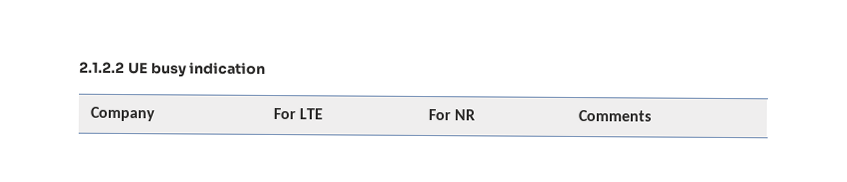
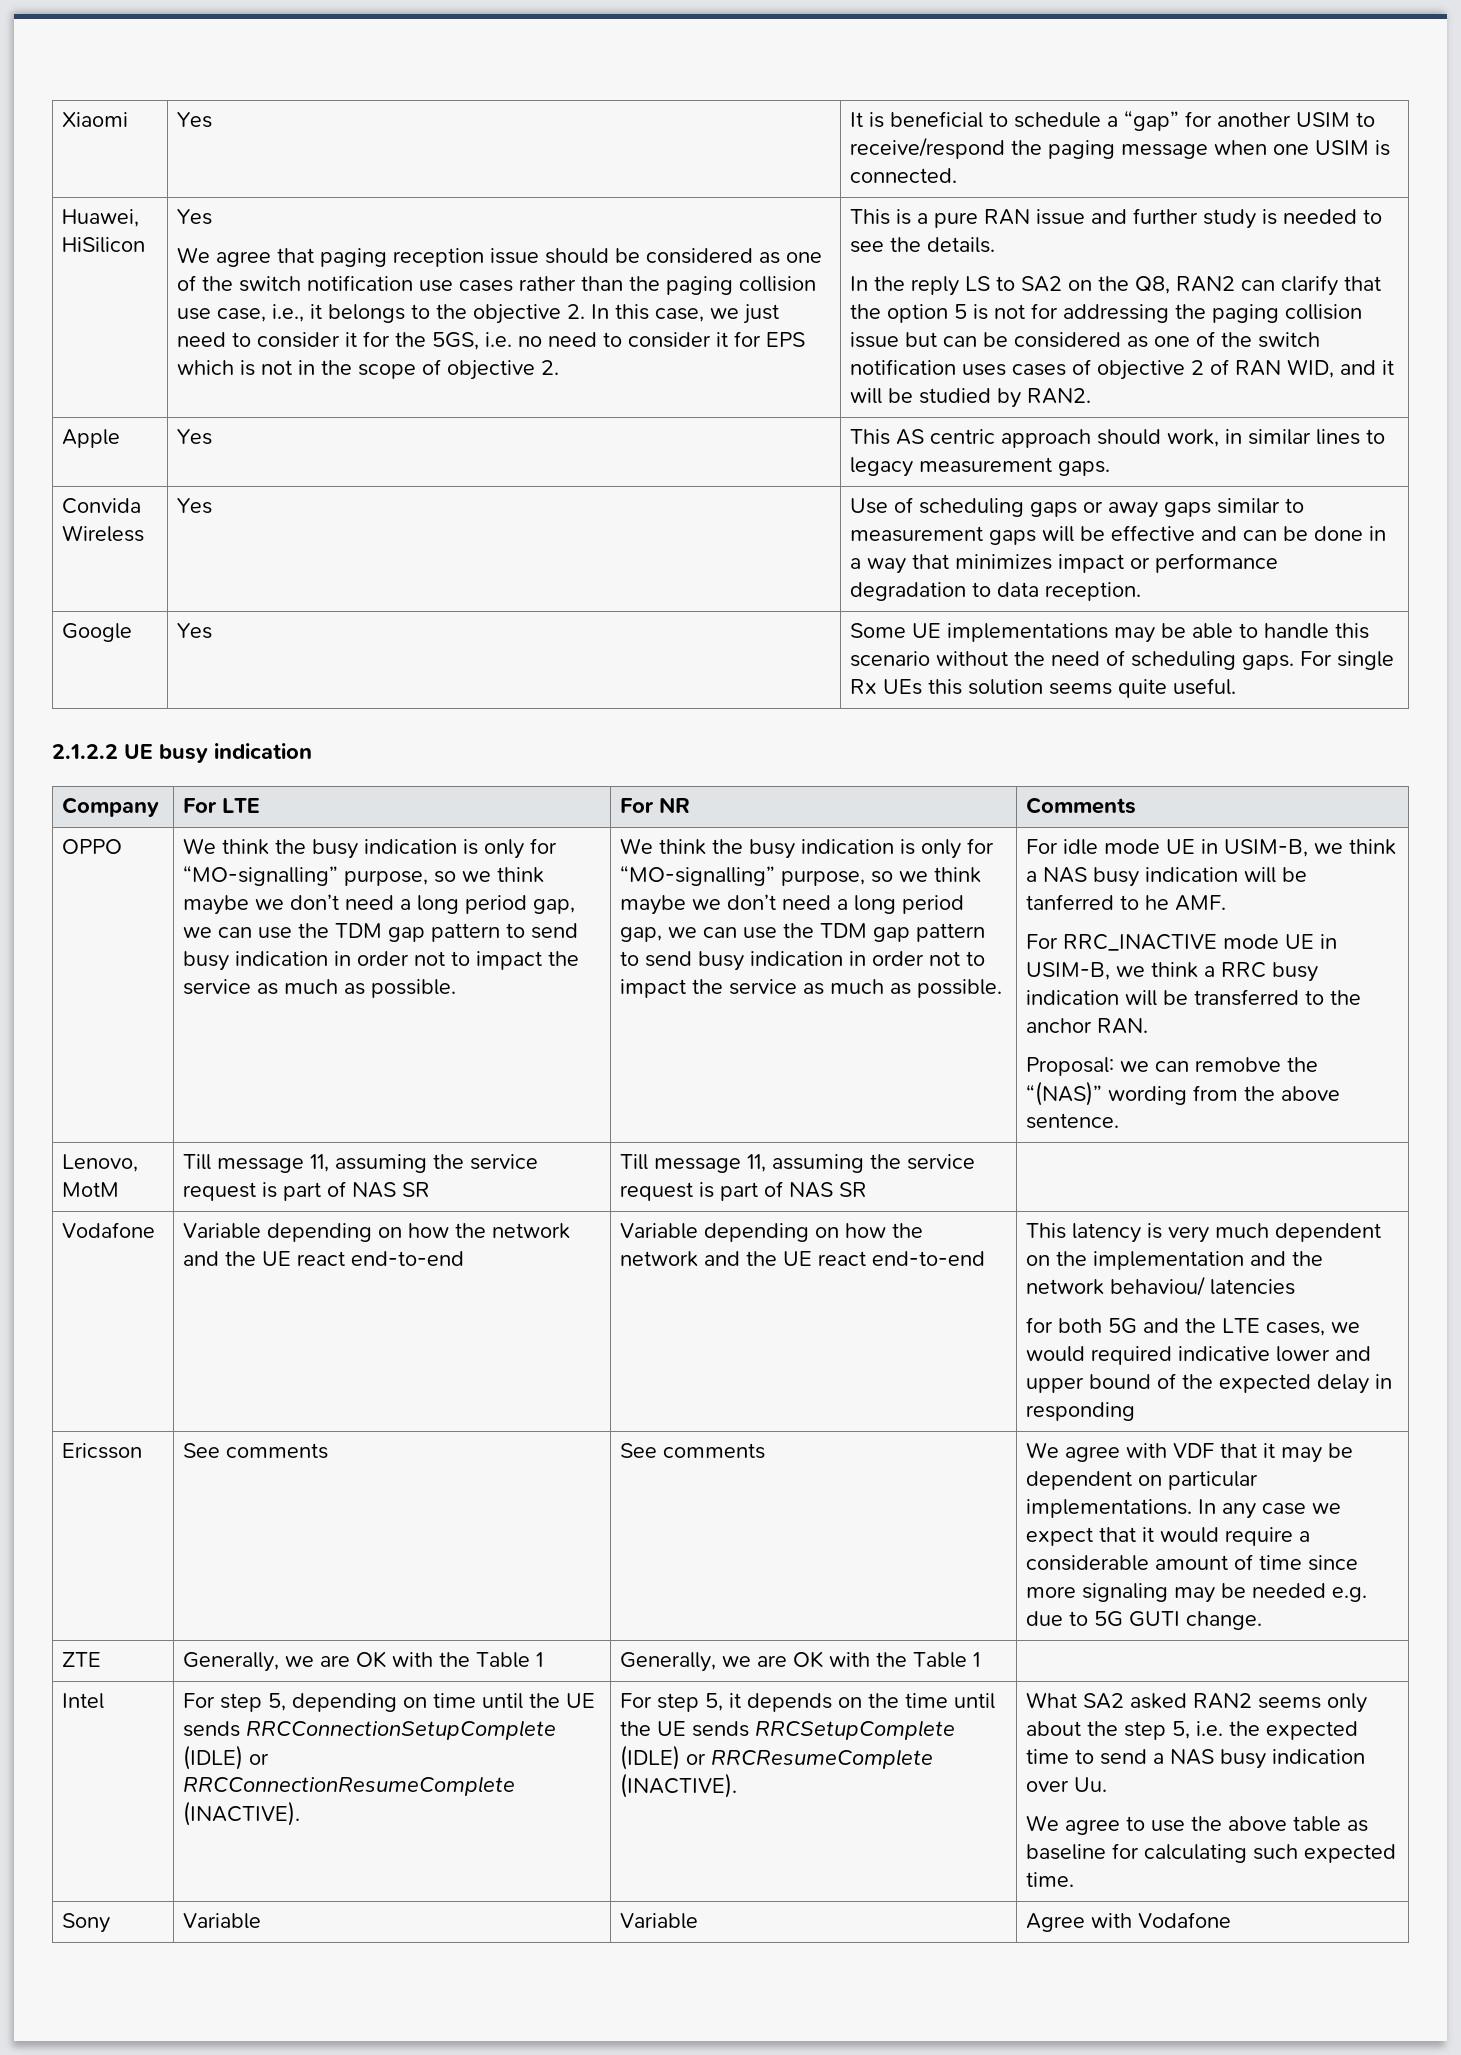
+ Xiaomi | Yes | It is beneficial to schedule a “gap” for another USIM to receive/respond the paging message when one USIM is connected.
+ Huawei, HiSilicon | Yes
+ We agree that paging reception issue should be considered as one of the switch notification use cases rather than the paging collision use case, i.e., it belongs to the objective 2. In this case, we just need to consider it for the 5GS, i.e. no need to consider it for EPS which is not in the scope of objective 2. | This is a pure RAN issue and further study is needed to see the details.
+ In the reply LS to SA2 on the Q8, RAN2 can clarify that the option 5 is not for addressing the paging collision issue but can be considered as one of the switch notification uses cases of objective 2 of RAN WID, and it will be studied by RAN2.
+ Apple | Yes | This AS centric approach should work, in similar lines to legacy measurement gaps.
+ Convida Wireless | Yes | Use of scheduling gaps or away gaps similar to measurement gaps will be effective and can be done in a way that minimizes impact or performance degradation to data reception.
+ Google | Yes | Some UE implementations may be able to handle this scenario without the need of scheduling gaps. For single Rx UEs this solution seems quite useful.
+ OPPO | We think the busy indication is only for “MO-signalling” purpose, so we think maybe we don’t need a long period gap, we can use the TDM gap pattern to send busy indication in order not to impact the service as much as possible. | We think the busy indication is only for “MO-signalling” purpose, so we think maybe we don’t need a long period gap, we can use the TDM gap pattern to send busy indication in order not to impact the service as much as possible. | For idle mode UE in USIM-B, we think a NAS busy indication will be tanferred to he AMF.
+ For RRC_INACTIVE mode UE in USIM-B, we think a RRC busy indication will be transferred to the anchor RAN.
+ Proposal: we can remobve the “(NAS)” wording from the above sentence.
+ Lenovo, MotM | Till message 11, assuming the service request is part of NAS SR | Till message 11, assuming the service request is part of NAS SR |
+ Vodafone | Variable depending on how the network and the UE react end-to-end | Variable depending on how the network and the UE react end-to-end | This latency is very much dependent on the implementation and the network behaviou/ latencies
+ for both 5G and the LTE cases, we would required indicative lower and upper bound of the expected delay in responding
+ Ericsson | See comments | See comments | We agree with VDF that it may be dependent on particular implementations. In any case we expect that it would require a considerable amount of time since more signaling may be needed e.g. due to 5G GUTI change.
+ ZTE | Generally, we are OK with the Table 1 | Generally, we are OK with the Table 1 |
+ Intel | For step 5, depending on time until the UE sends RRCConnectionSetupComplete (IDLE) or RRCConnectionResumeComplete (INACTIVE). | For step 5, it depends on the time until the UE sends RRCSetupComplete (IDLE) or RRCResumeComplete (INACTIVE). | What SA2 asked RAN2 seems only about the step 5, i.e. the expected time to send a NAS busy indication over Uu.
+ We agree to use the above table as baseline for calculating such expected time.
+ Sony | Variable | Variable | Agree with Vodafone

